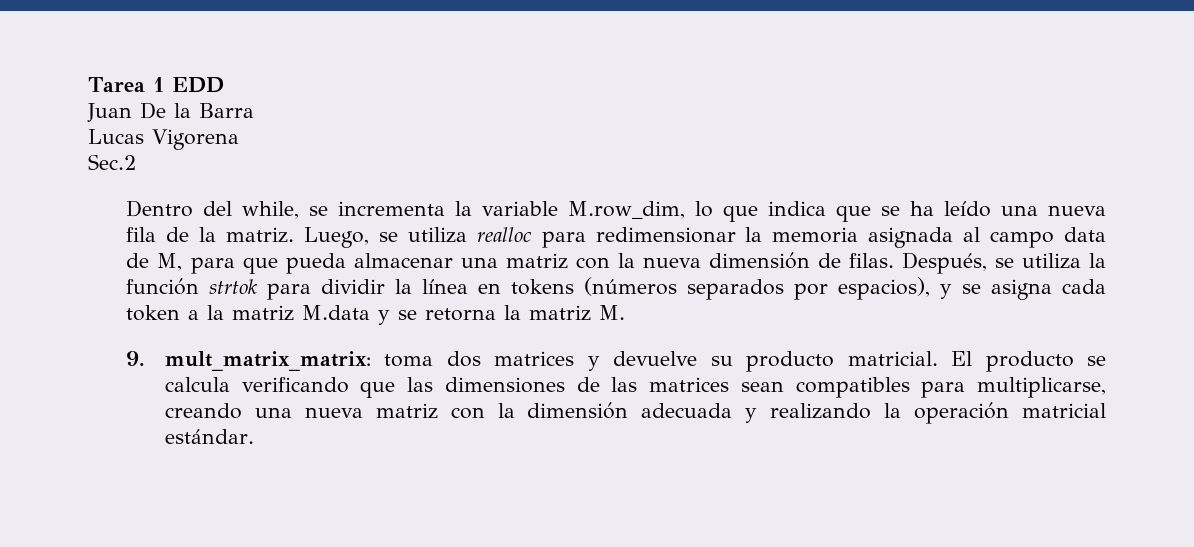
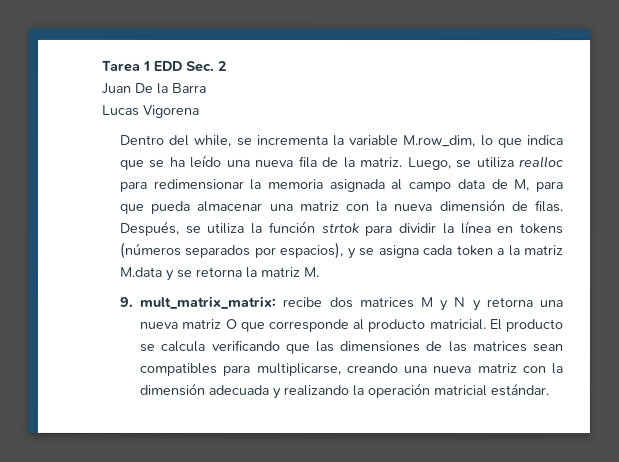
- Tarea 1 EDD
+ Tarea 1 EDD Sec. 2
- Sec.2
- 9. mult_matrix_matrix: toma dos matrices y devuelve su producto matricial.
+ 9. mult_matrix_matrix: recibe dos matrices M y N y retorna una nueva matriz O que corresponde al producto matricial.

